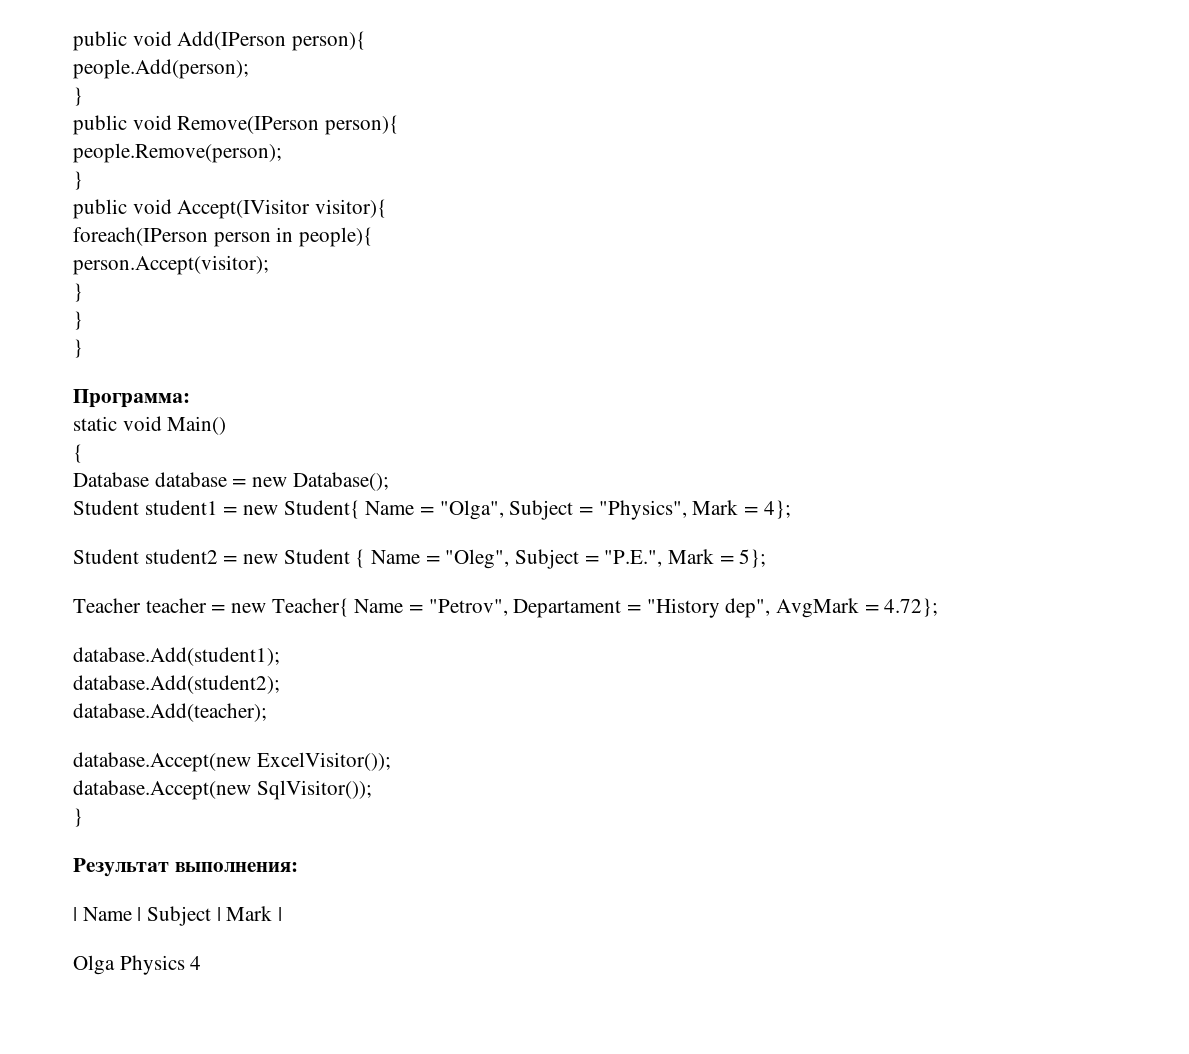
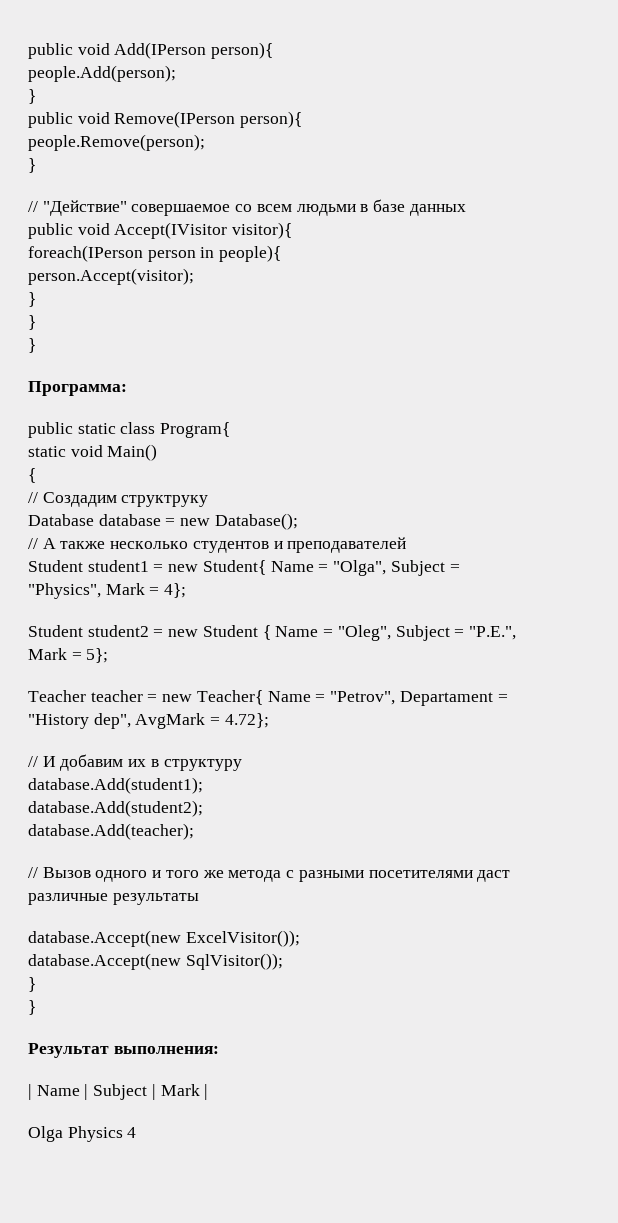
+ // "Действие" совершаемое со всем людьми в базе данных
+ public static class Program{
+ // Создадим структруку
+ // А также несколько студентов и преподавателей
+ // И добавим их в структуру
  database.Add(student1);
  database.Add(student2);
  database.Add(teacher);
+ // Вызов одного и того же метода с разными посетителями даст различные результаты
  database.Accept(new SqlVisitor());
+ }

